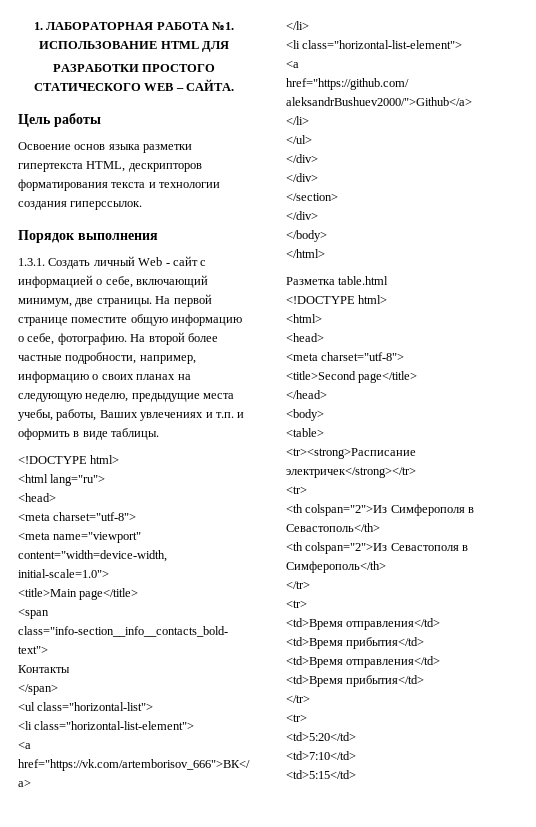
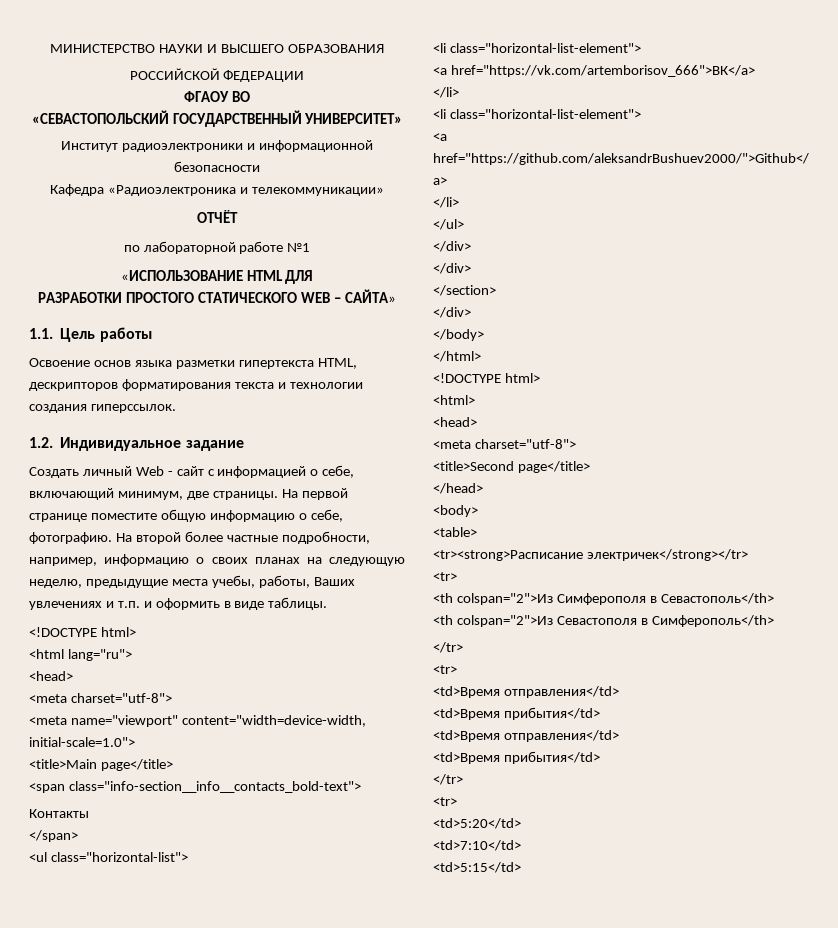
- 1. ЛАБОРАТОРНАЯ РАБОТА №1. ИСПОЛЬЗОВАНИЕ HTML ДЛЯ
+ МИНИСТЕРСТВО НАУКИ И ВЫСШЕГО ОБРАЗОВАНИЯ
+ РОССИЙСКОЙ ФЕДЕРАЦИИ
+ ФГАОУ ВО
+ «СЕВАСТОПОЛЬСКИЙ ГОСУДАРСТВЕННЫЙ УНИВЕРСИТЕТ»
+ Институт радиоэлектроники и информационной безопасности
+ Кафедра «Радиоэлектроника и телекоммуникации»
+ ОТЧЁТ
+ по лабораторной работе №1
+ «ИСПОЛЬЗОВАНИЕ HTML ДЛЯ
- РАЗРАБОТКИ ПРОСТОГО СТАТИЧЕСКОГО WEB – САЙТА.
- Цель работы
+ РАЗРАБОТКИ ПРОСТОГО СТАТИЧЕСКОГО WEB – САЙТА»
+ 1.1. Цель работы
- Порядок выполнения
- 1.3.1. Создать личный Web - сайт с информацией о себе, включающий минимум, две страницы.
+ 1.2. Индивидуальное задание
+ Создать личный Web - сайт с информацией о себе, включающий минимум, две страницы.
- Разметка table.html

